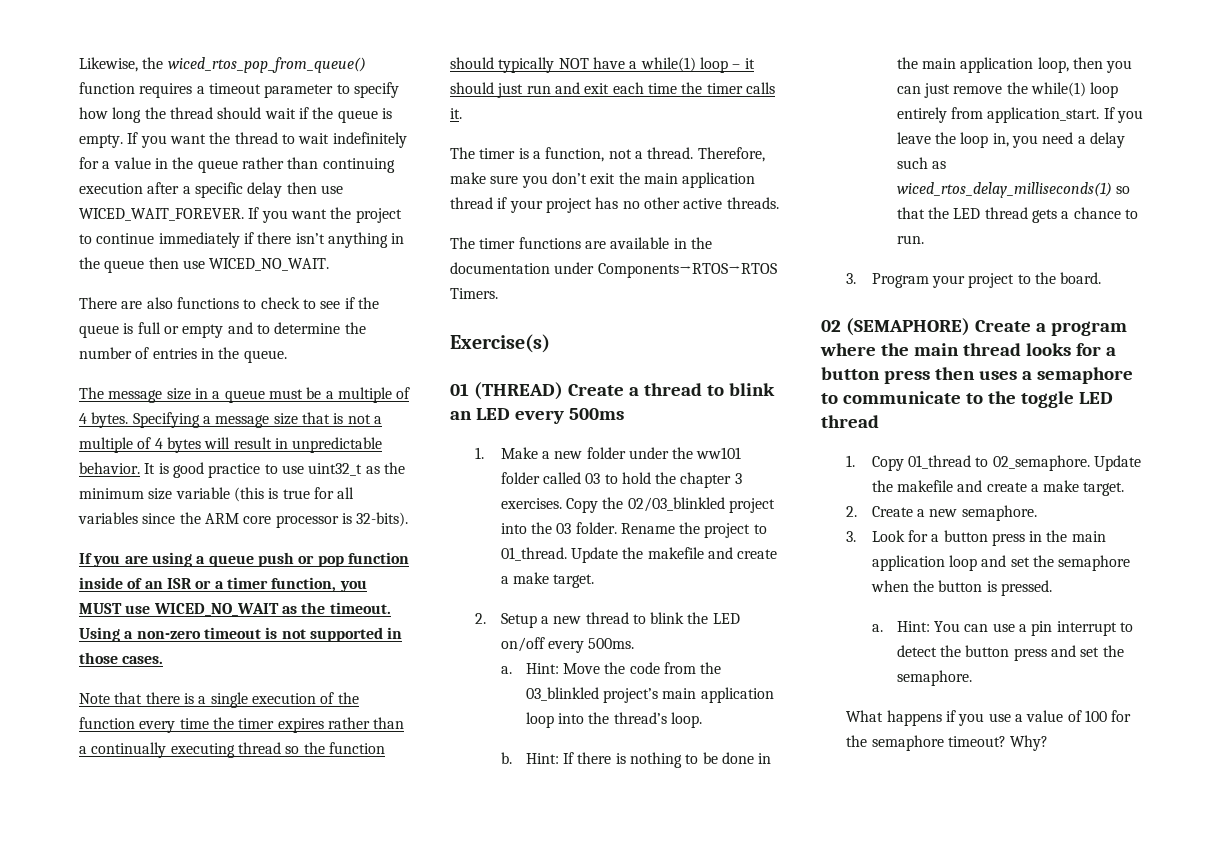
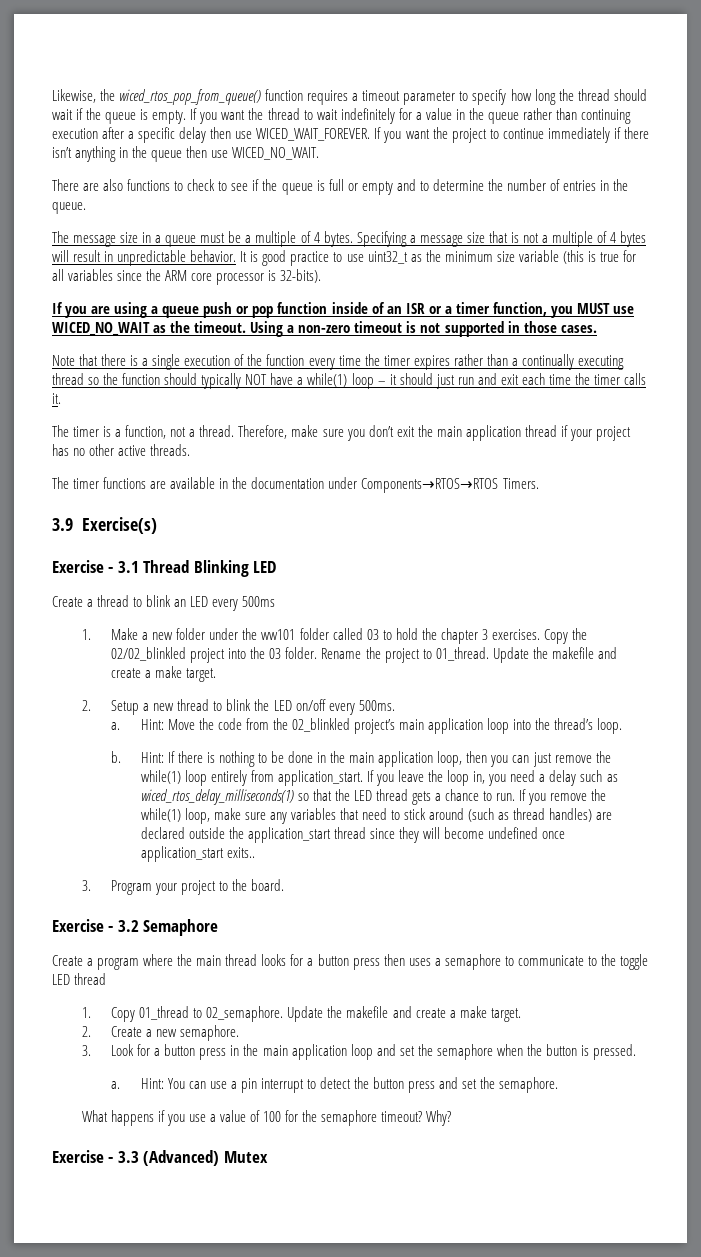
- Exercise(s)
+ 3.9 Exercise(s)
- 01 (THREAD) Create a thread to blink an LED every 500ms
+ Exercise - 3.1 Thread Blinking LED
+ Create a thread to blink an LED every 500ms
- Copy the 02/03_blinkled project into the 03 folder.
+ Copy the 02/02_blinkled project into the 03 folder.
- Hint: Move the code from the 03_blinkled project’s main application loop into the thread’s loop.
+ Hint: Move the code from the 02_blinkled project’s main application loop into the thread’s loop.
+ If you remove the while(1) loop, make sure any variables that need to stick around (such as thread handles) are declared outside the application_start thread since they will become undefined once application_start exits..
- 02 (SEMAPHORE) Create a program where the main thread looks for a button press then uses a semaphore to communicate to the toggle LED thread
+ Exercise - 3.2 Semaphore
+ Create a program where the main thread looks for a button press then uses a semaphore to communicate to the toggle LED thread
+ Exercise - 3.3 (Advanced) Mutex

